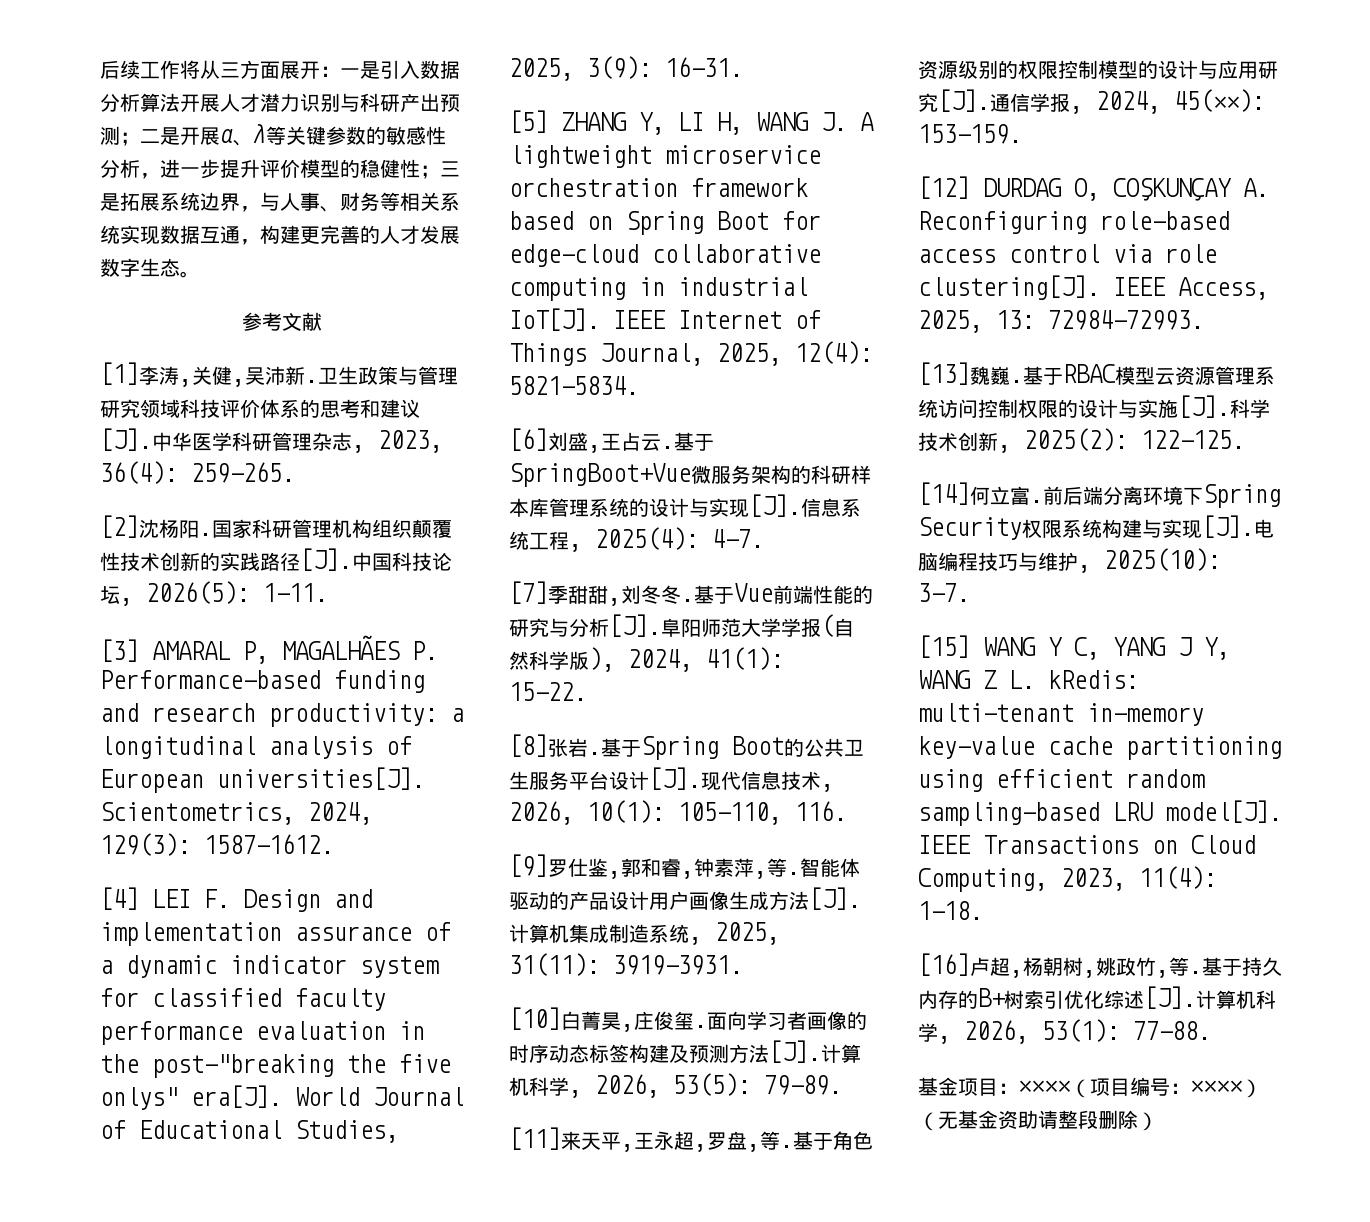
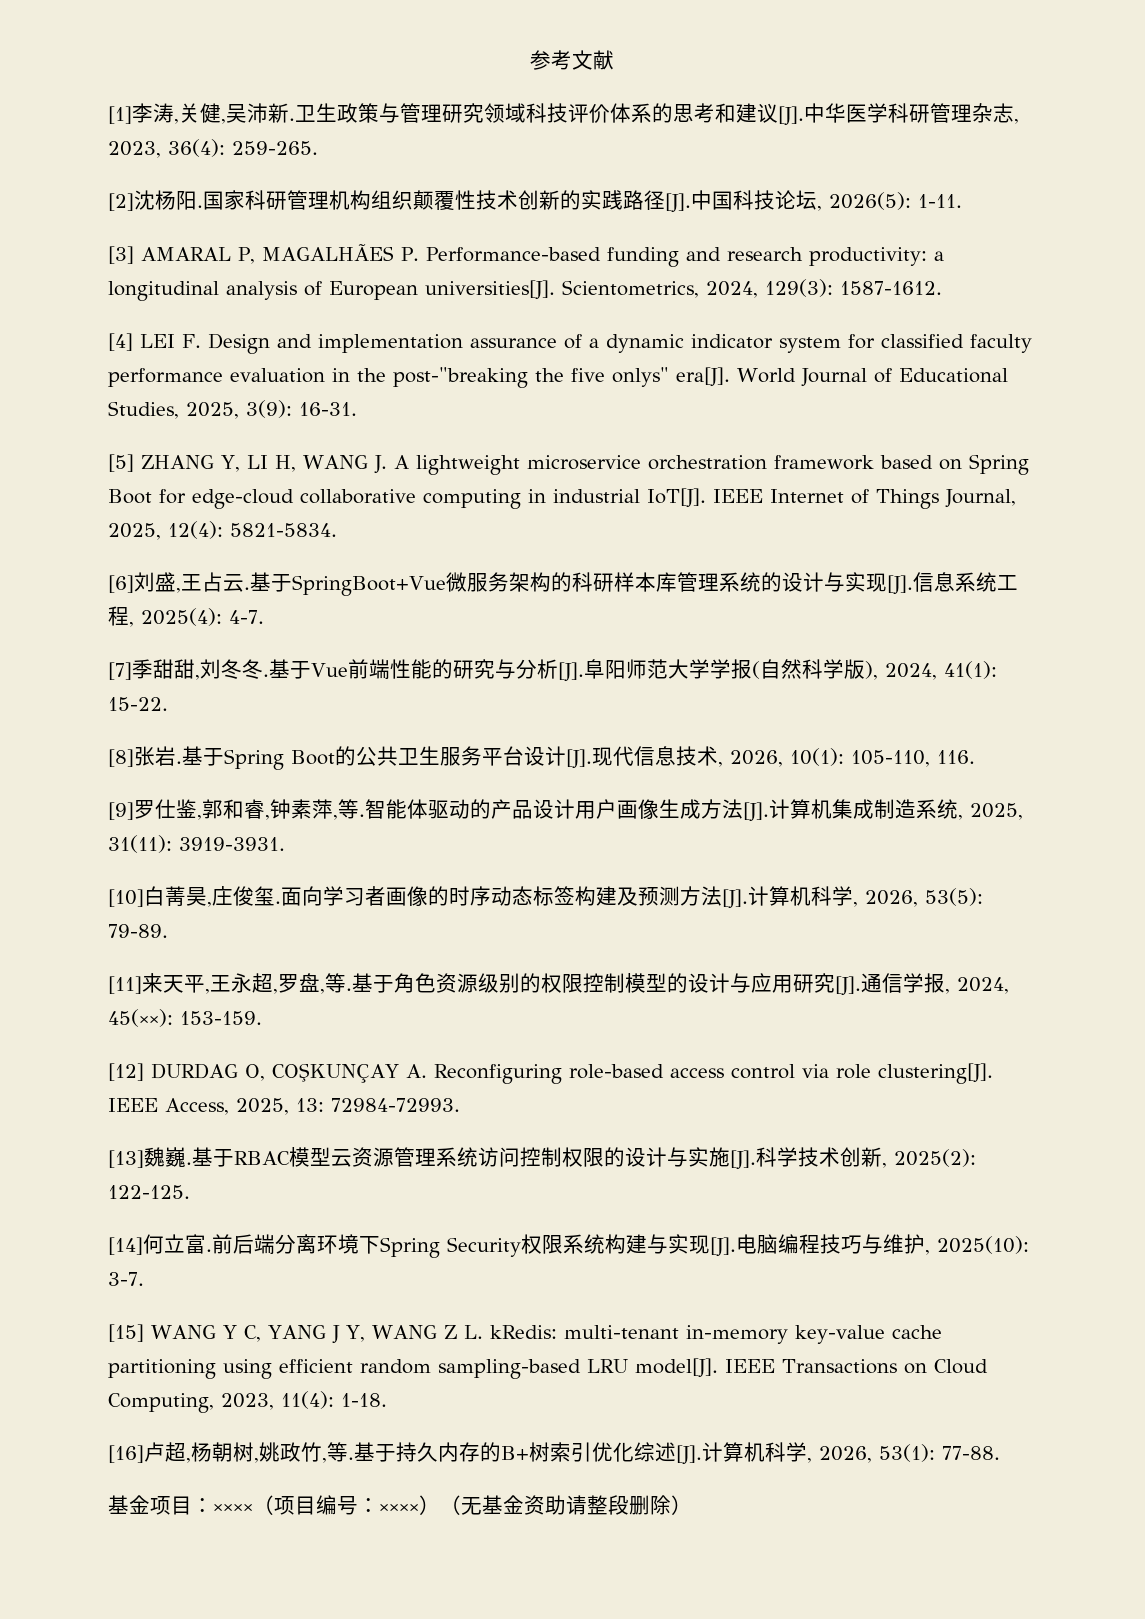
- 后续工作将从三方面展开：一是引入数据分析算法开展人才潜力识别与科研产出预测；二是开展α、λ等关键参数的敏感性分析，进一步提升评价模型的稳健性；三是拓展系统边界，与人事、财务等相关系统实现数据互通，构建更完善的人才发展数字生态。

